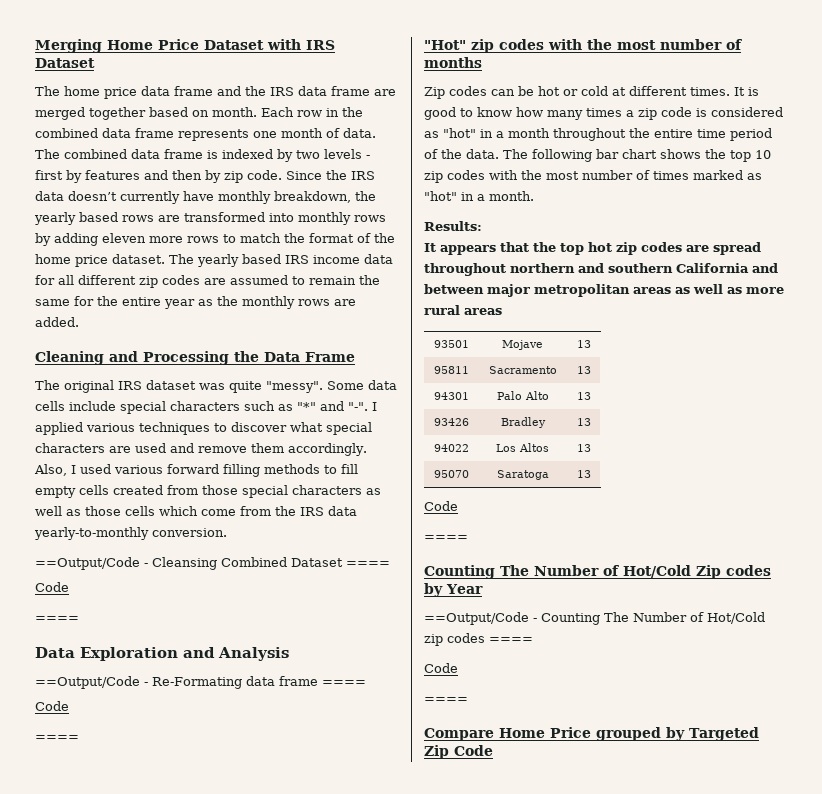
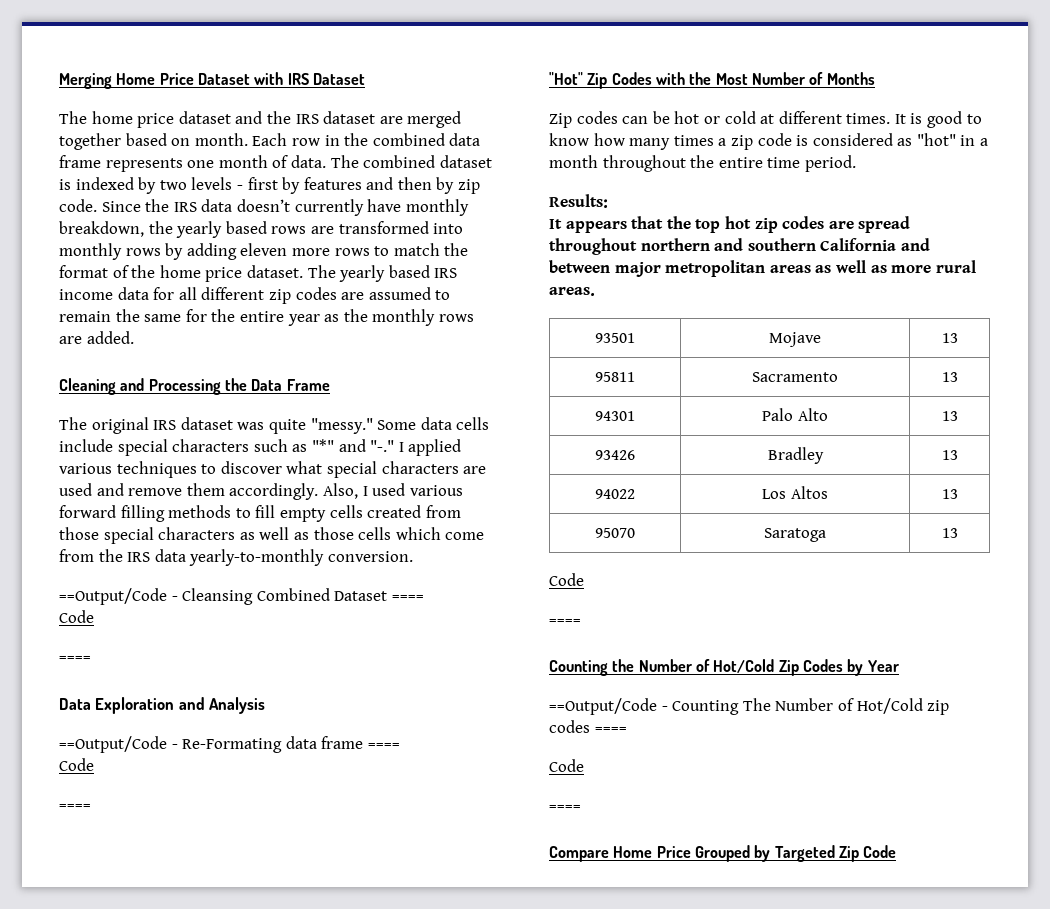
- The home price data frame and the IRS data frame are merged together based on month.
+ The home price dataset and the IRS dataset are merged together based on month.
- The combined data frame is indexed by two levels - first by features and then by zip code.
+ The combined dataset is indexed by two levels - first by features and then by zip code.
- The original IRS dataset was quite "messy".
+ The original IRS dataset was quite "messy."
- Some data cells include special characters such as "*" and "-".
+ Some data cells include special characters such as "*" and "-."
- "Hot" zip codes with the most number of months
+ "Hot" Zip Codes with the Most Number of Months
- It is good to know how many times a zip code is considered as "hot" in a month throughout the entire time period of the data. The following bar chart shows the top 10 zip codes with the most number of times marked as "hot" in a month.
+ It is good to know how many times a zip code is considered as "hot" in a month throughout the entire time period.
- It appears that the top hot zip codes are spread throughout northern and southern California and between major metropolitan areas as well as more rural areas
+ It appears that the top hot zip codes are spread throughout northern and southern California and between major metropolitan areas as well as more rural areas.
- Counting The Number of Hot/Cold Zip codes by Year
+ Counting the Number of Hot/Cold Zip Codes by Year
- Compare Home Price grouped by Targeted Zip Code
+ Compare Home Price Grouped by Targeted Zip Code

